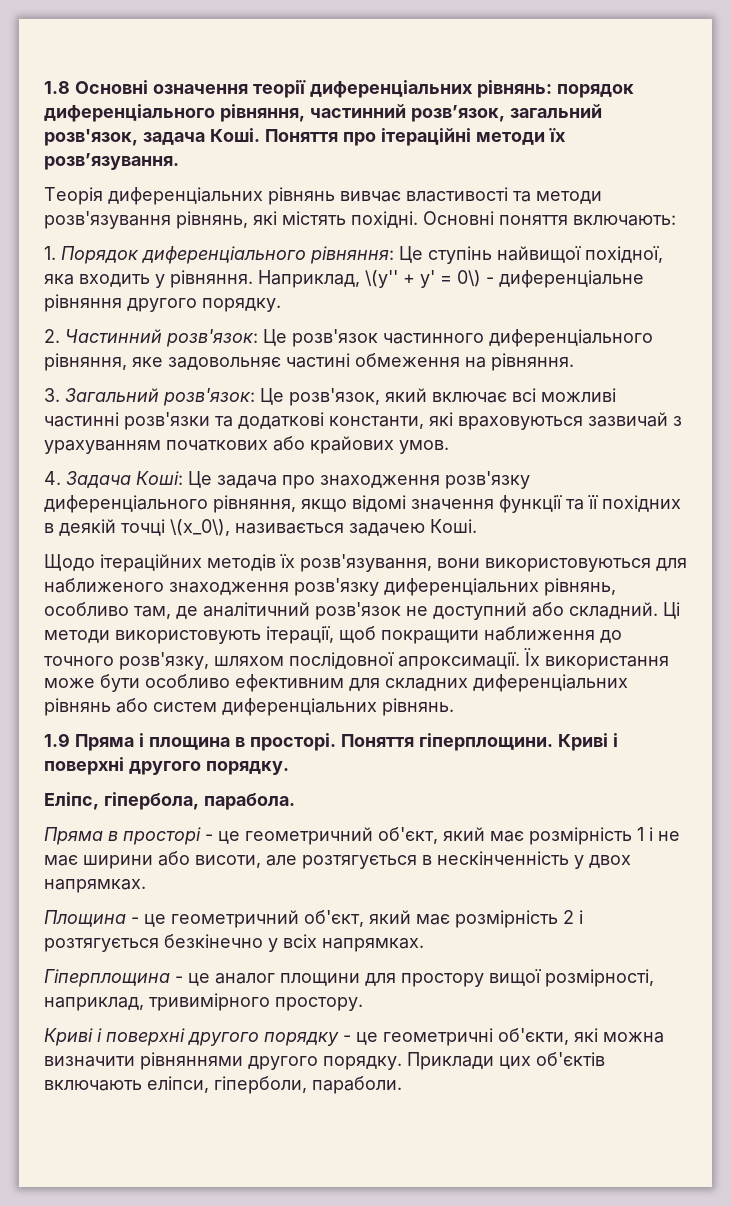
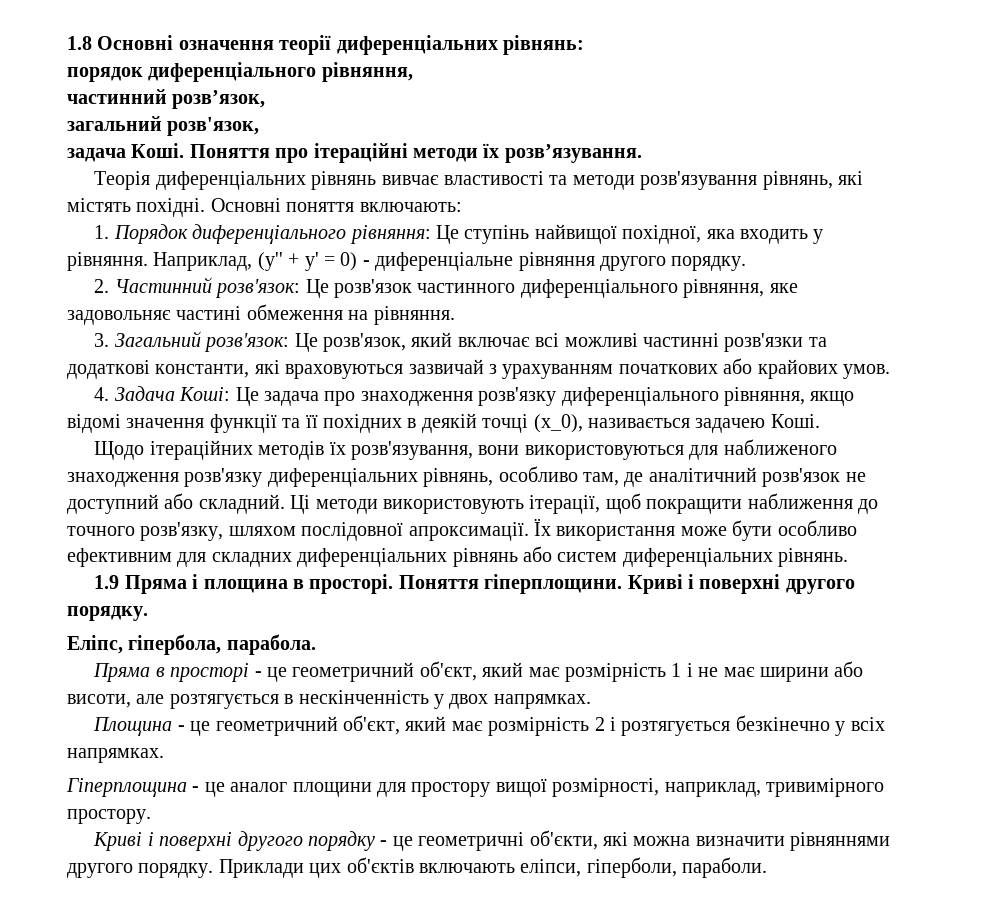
- 1.8 Основні означення теорії диференціальних рівнянь: порядок диференціального рівняння, частинний розв’язок, загальний розв'язок, задача Коші.
+ 1.8 Основні означення теорії диференціальних рівнянь:
+ порядок диференціального рівняння,
+ частинний розв’язок,
+ загальний розв'язок,
+ задача Коші.
- Наприклад, \(y'' + y' = 0\) - диференціальне рівняння другого порядку.
+ Наприклад, (y'' + y' = 0) - диференціальне рівняння другого порядку.
- 4. Задача Коші: Це задача про знаходження розв'язку диференціального рівняння, якщо відомі значення функції та її похідних в деякій точці \(x_0\), називається задачею Коші.
+ 4. Задача Коші: Це задача про знаходження розв'язку диференціального рівняння, якщо відомі значення функції та її похідних в деякій точці (x_0), називається задачею Коші.

